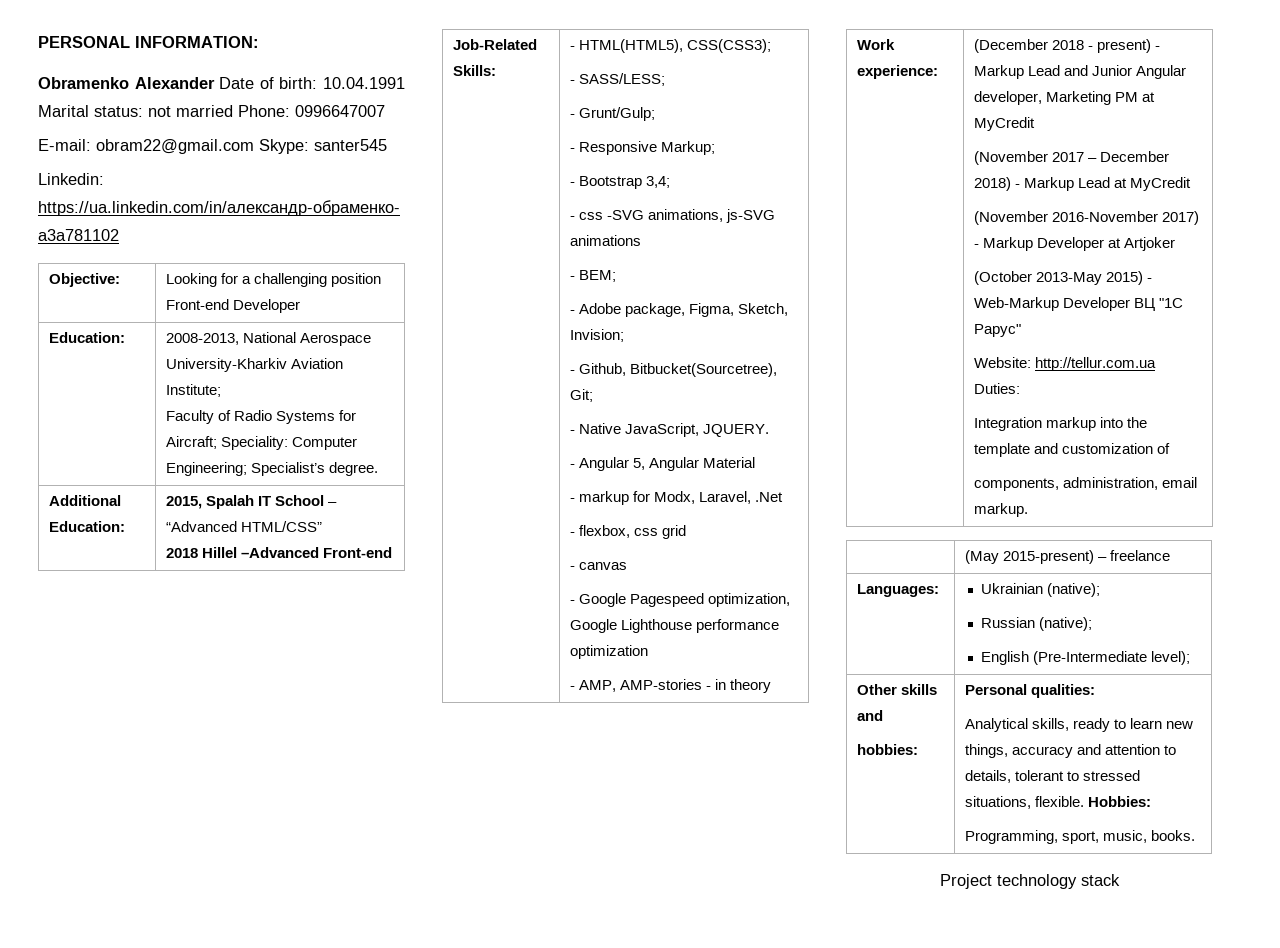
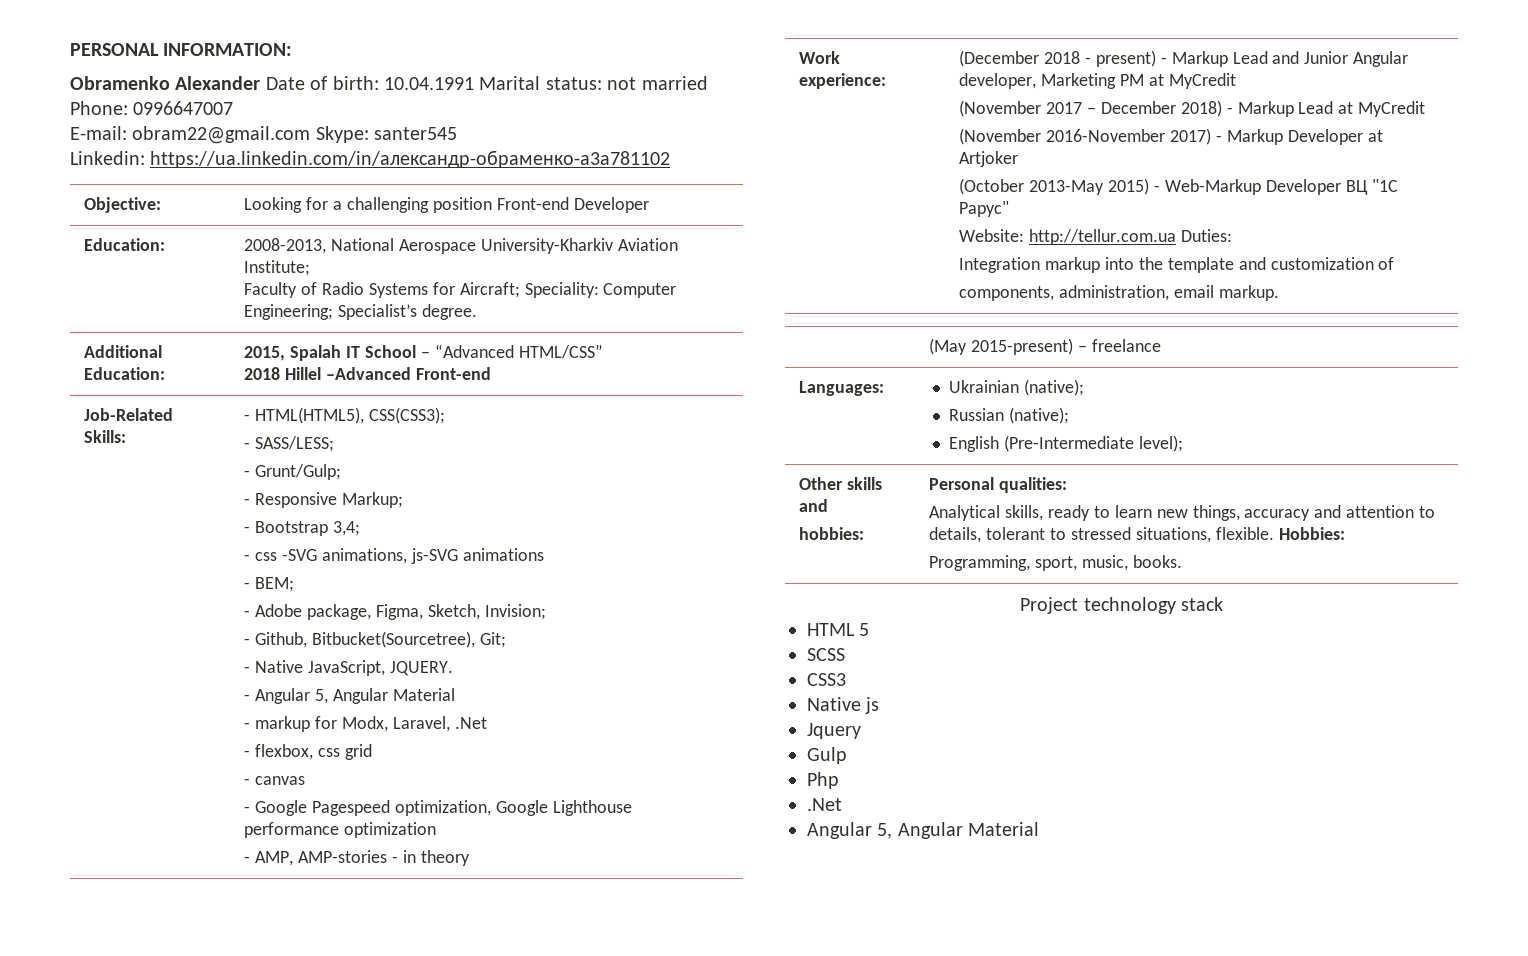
+ HTML 5
+ SCSS
+ CSS3
+ Native js
+ Jquery
+ Gulp
+ Php
+ .Net
+ Angular 5, Angular Material

